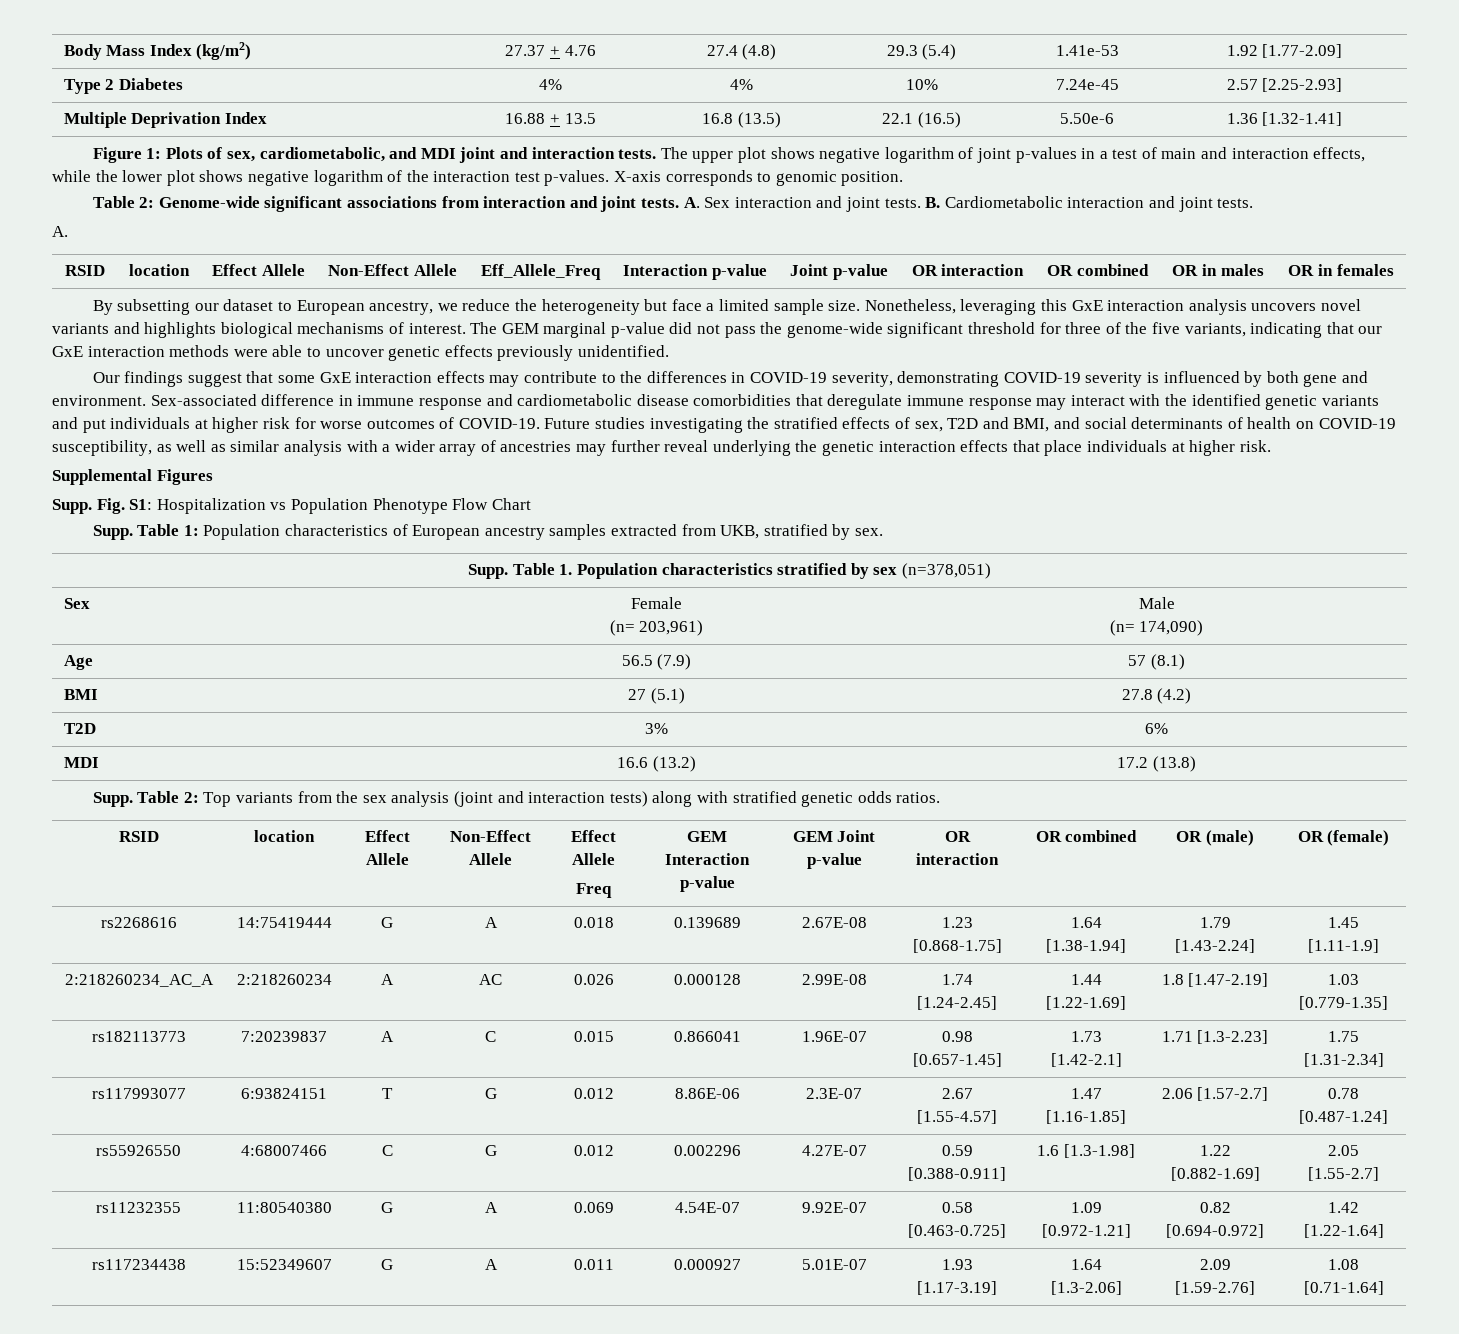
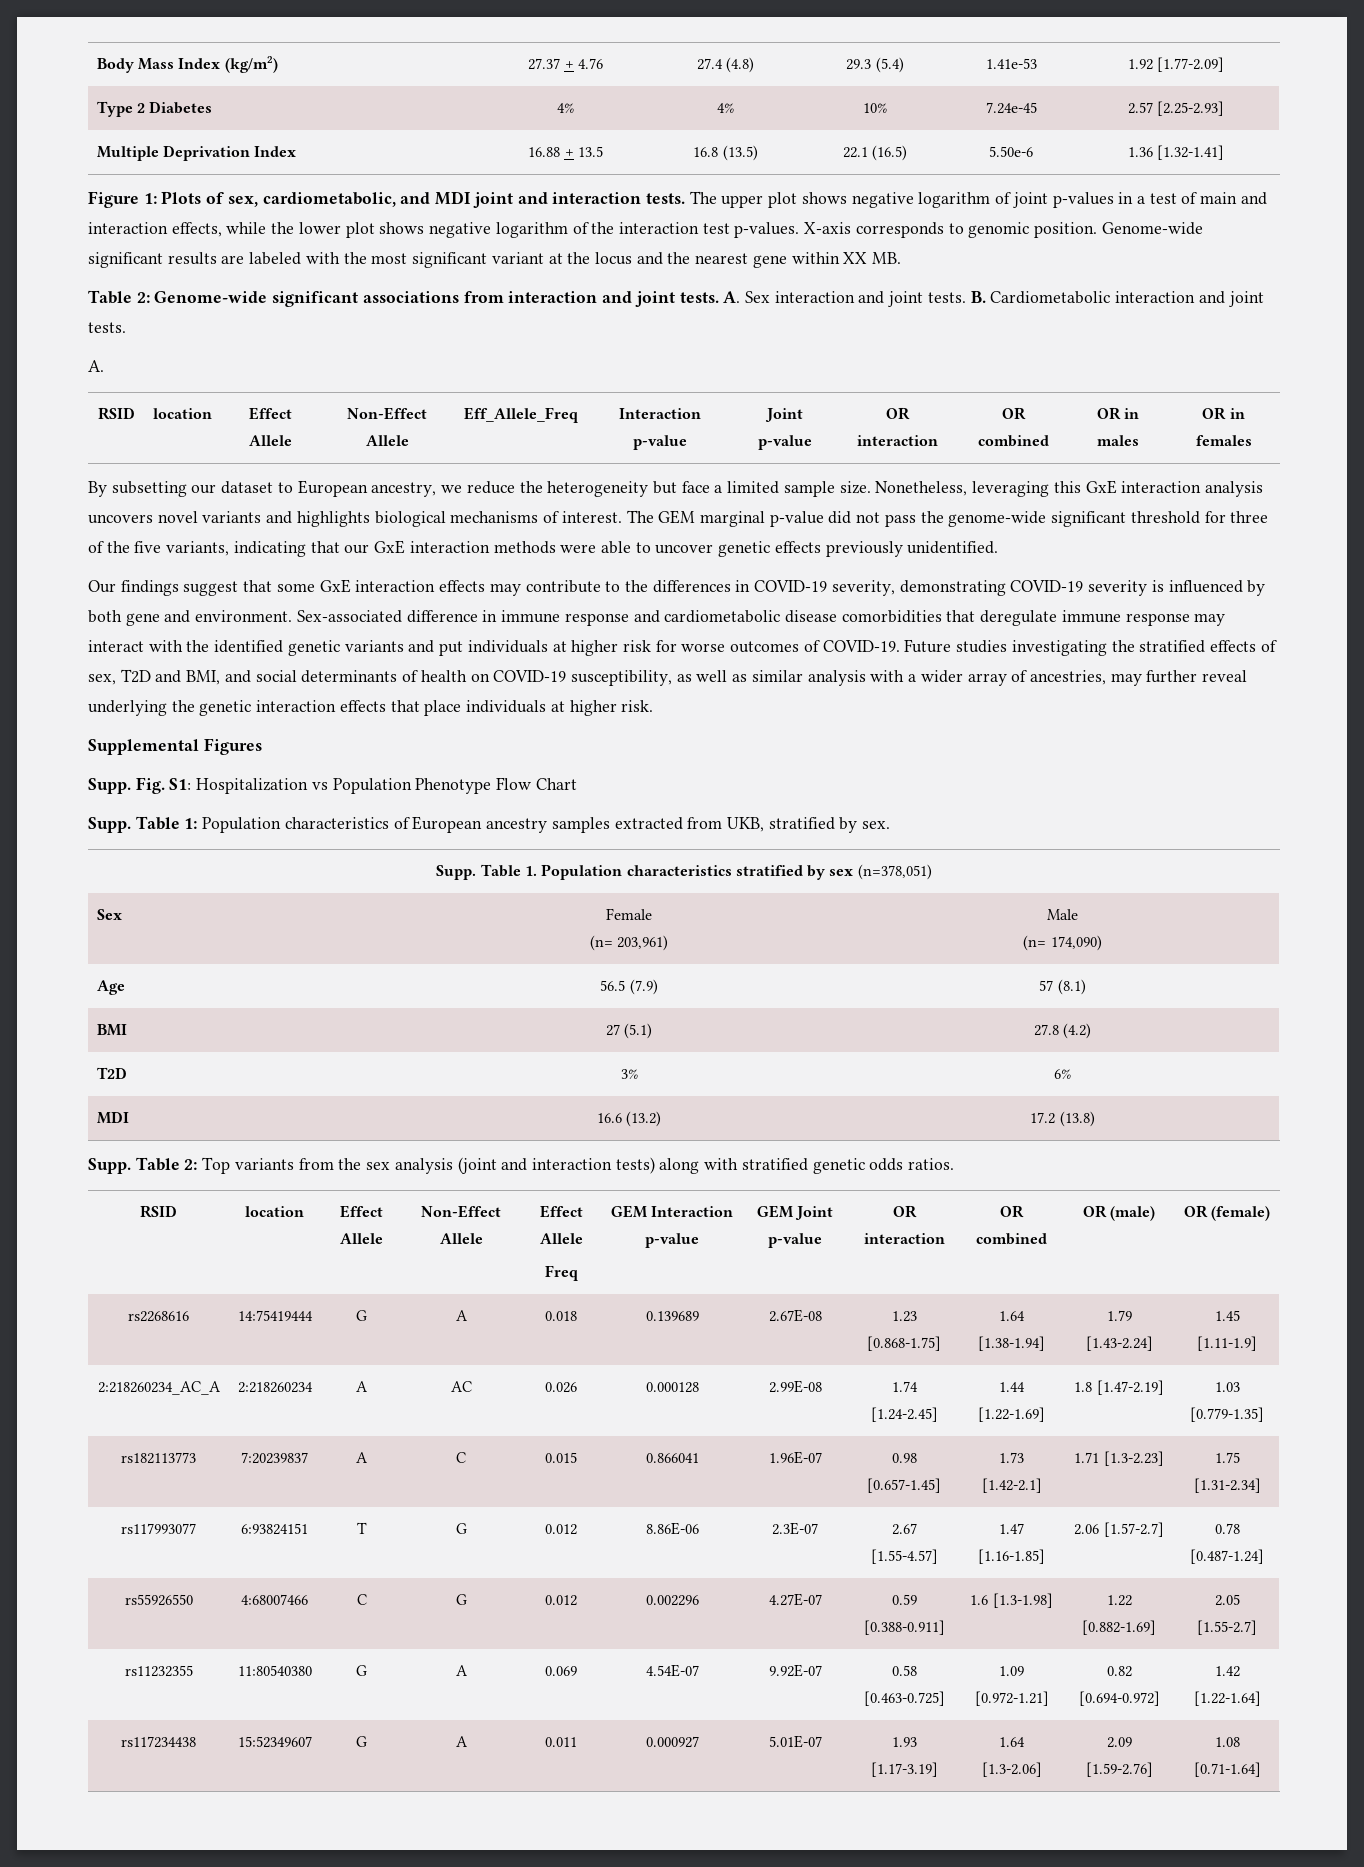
+ Genome-wide significant results are labeled with the most significant variant at the locus and the nearest gene within XX MB.
- Future studies investigating the stratified effects of sex, T2D and BMI, and social determinants of health on COVID-19 susceptibility, as well as similar analysis with a wider array of ancestries may further reveal underlying the genetic interaction effects that place individuals at higher risk.
+ Future studies investigating the stratified effects of sex, T2D and BMI, and social determinants of health on COVID-19 susceptibility, as well as similar analysis with a wider array of ancestries, may further reveal underlying the genetic interaction effects that place individuals at higher risk.

